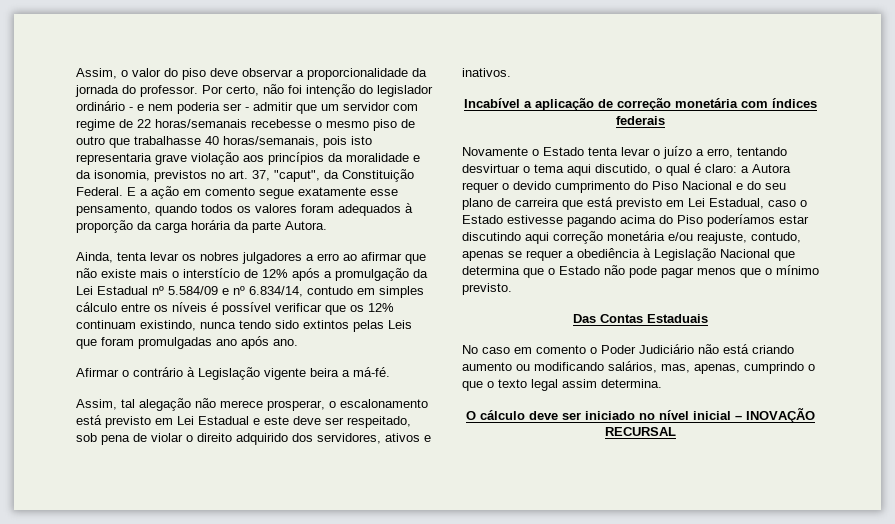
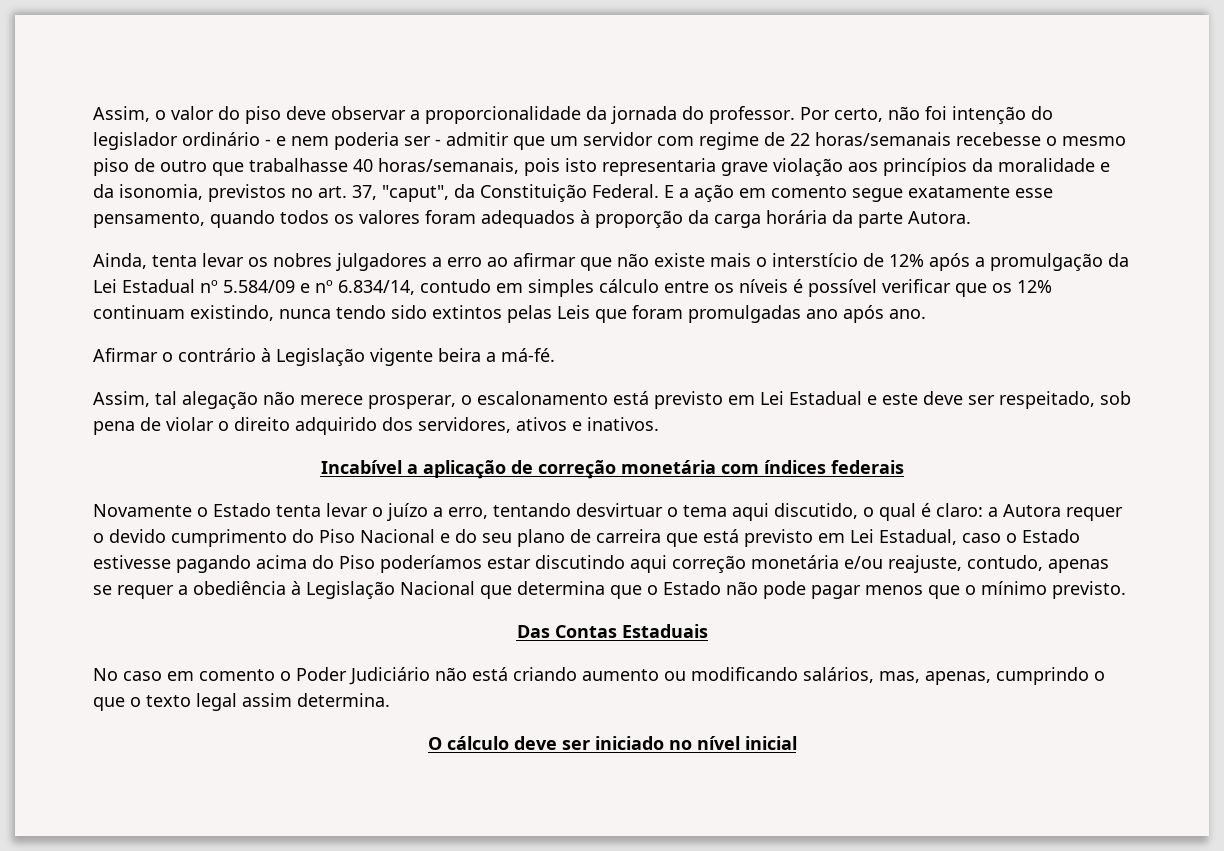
- O cálculo deve ser iniciado no nível inicial – INOVAÇÃO RECURSAL
+ O cálculo deve ser iniciado no nível inicial

